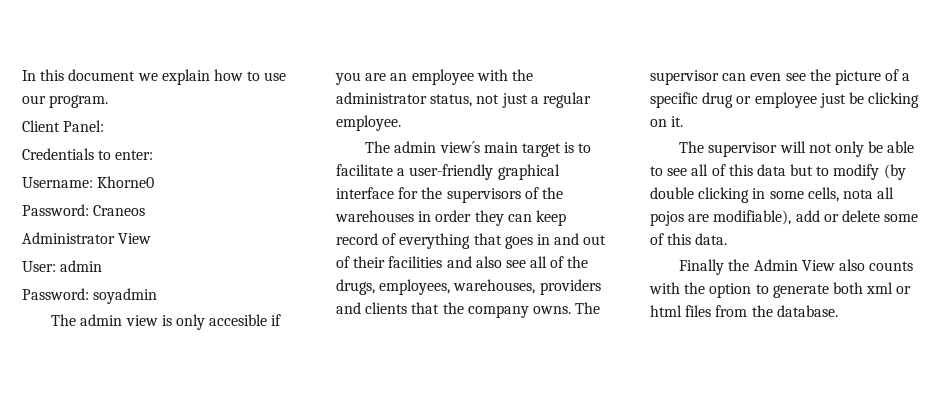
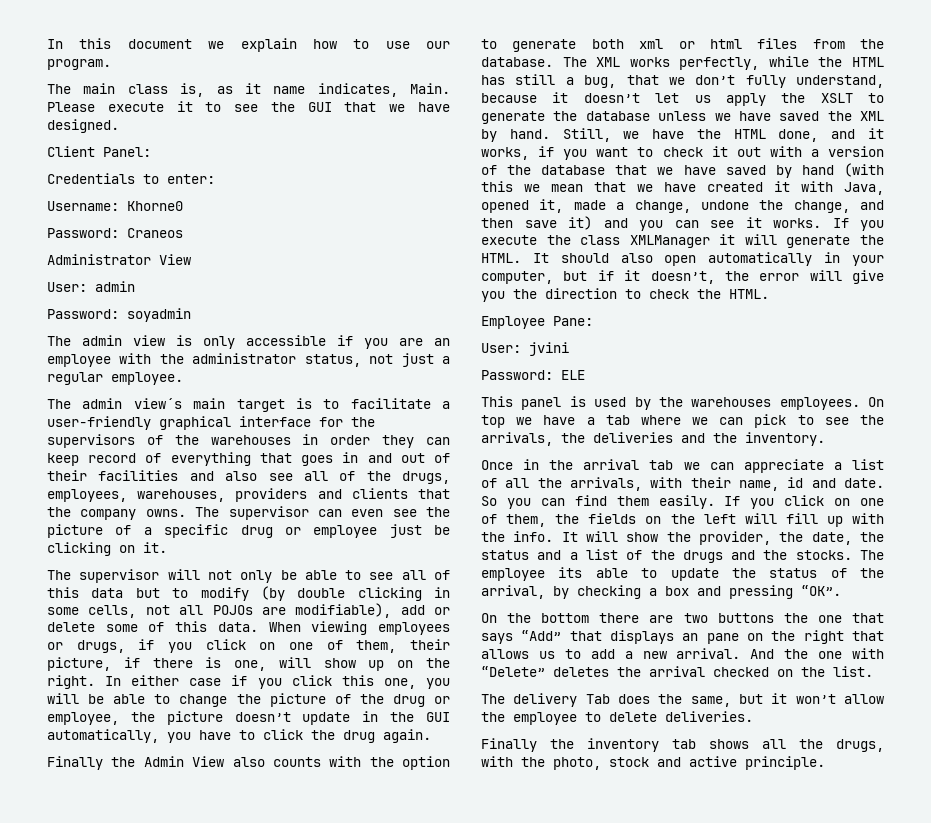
+ The main class is, as it name indicates, Main. Please execute it to see the GUI that we have designed.
- The admin view is only accesible if you are an employee with the administrator status, not just a regular employee.
+ The admin view is only accessible if you are an employee with the administrator status, not just a regular employee.
- The supervisor will not only be able to see all of this data but to modify (by double clicking in some cells, nota all pojos are modifiable), add or delete some of this data.
+ The supervisor will not only be able to see all of this data but to modify (by double clicking in some cells, not all POJOs are modifiable), add or delete some of this data. When viewing employees or drugs, if you click on one of them, their picture, if there is one, will show up on the right. In either case if you click this one, you will be able to change the picture of the drug or employee, the picture doesn’t update in the GUI automatically, you have to click the drug again.
+ The XML works perfectly, while the HTML has still a bug, that we don’t fully understand, because it doesn’t let us apply the XSLT to generate the database unless we have saved the XML by hand. Still, we have the HTML done, and it works, if you want to check it out with a version of the database that we have saved by hand (with this we mean that we have created it with Java, opened it, made a change, undone the change, and then save it) and you can see it works. If you execute the class XMLManager it will generate the HTML. It should also open automatically in your computer, but if it doesn’t, the error will give you the direction to check the HTML.
+ Employee Pane:
+ User: jvini
+ Password: ELE
+ This panel is used by the warehouses employees. On top we have a tab where we can pick to see the arrivals, the deliveries and the inventory.
+ Once in the arrival tab we can appreciate a list of all the arrivals, with their name, id and date. So you can find them easily. If you click on one of them, the fields on the left will fill up with the info. It will show the provider, the date, the status and a list of the drugs and the stocks. The employee its able to update the status of the arrival, by checking a box and pressing “OK”.
+ On the bottom there are two buttons the one that says “Add” that displays an pane on the right that allows us to add a new arrival. And the one with “Delete” deletes the arrival checked on the list.
+ The delivery Tab does the same, but it won’t allow the employee to delete deliveries.
+ Finally the inventory tab shows all the drugs, with the photo, stock and active principle.

